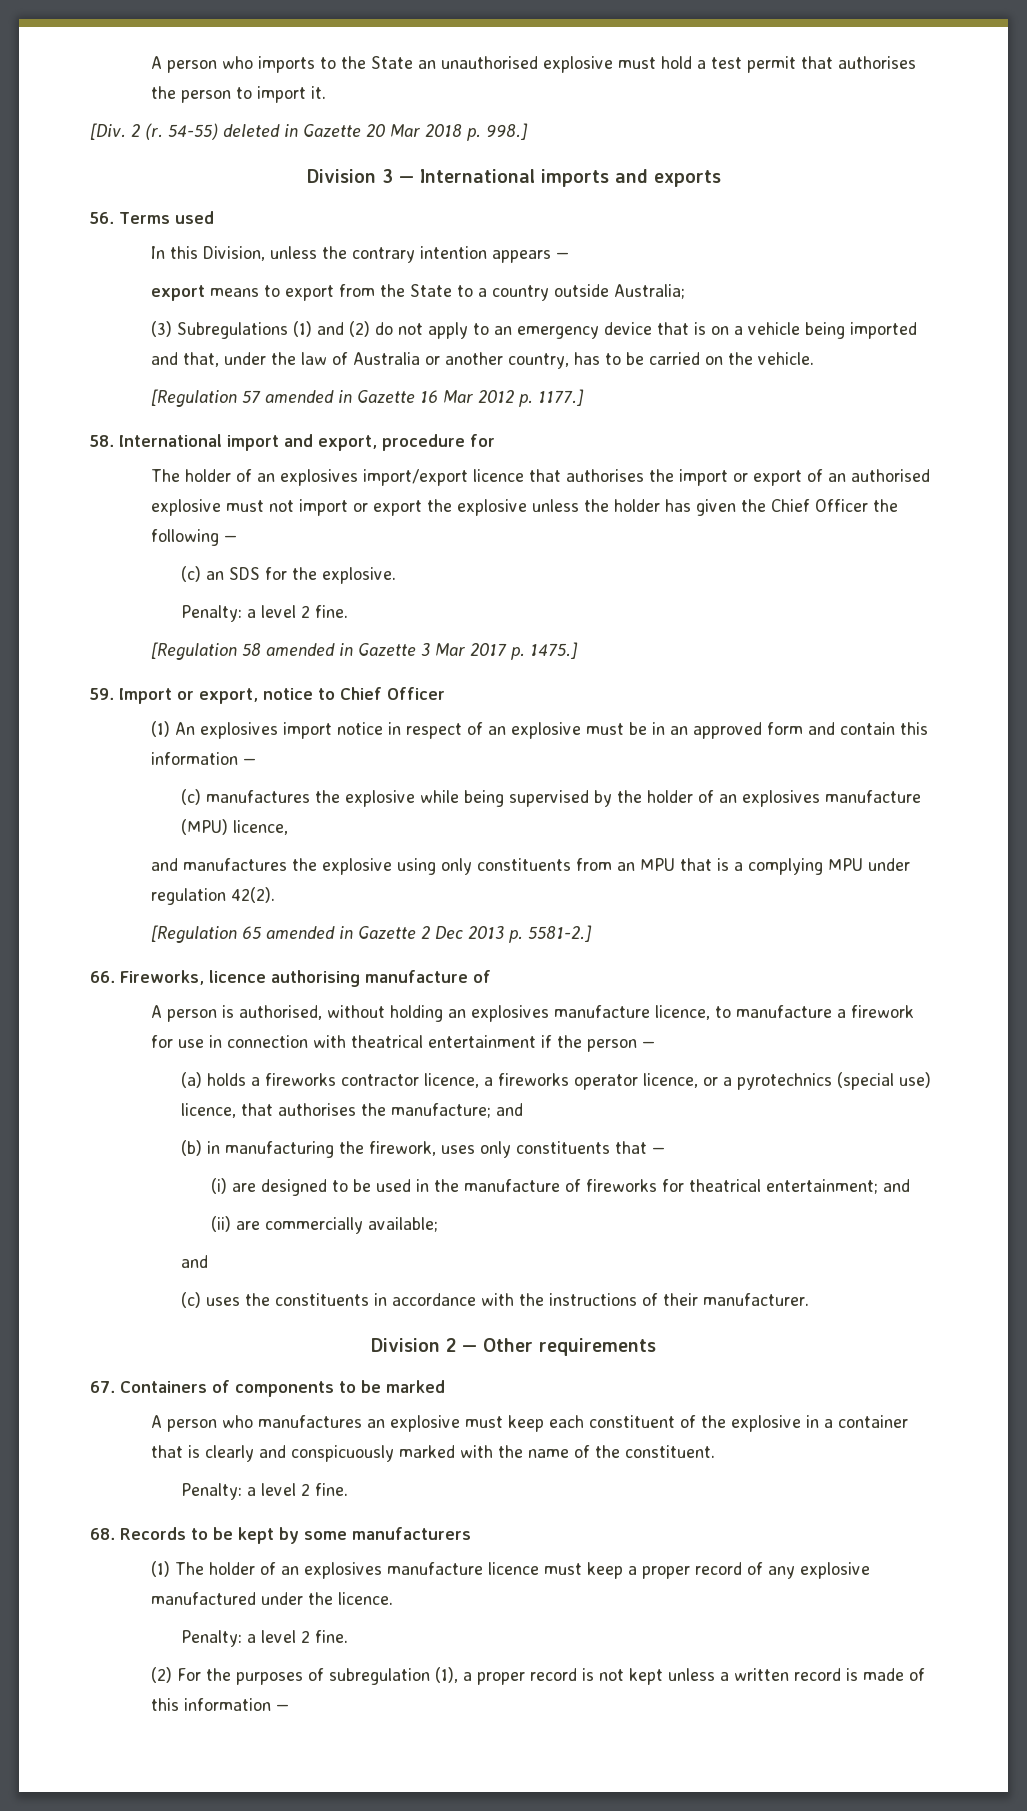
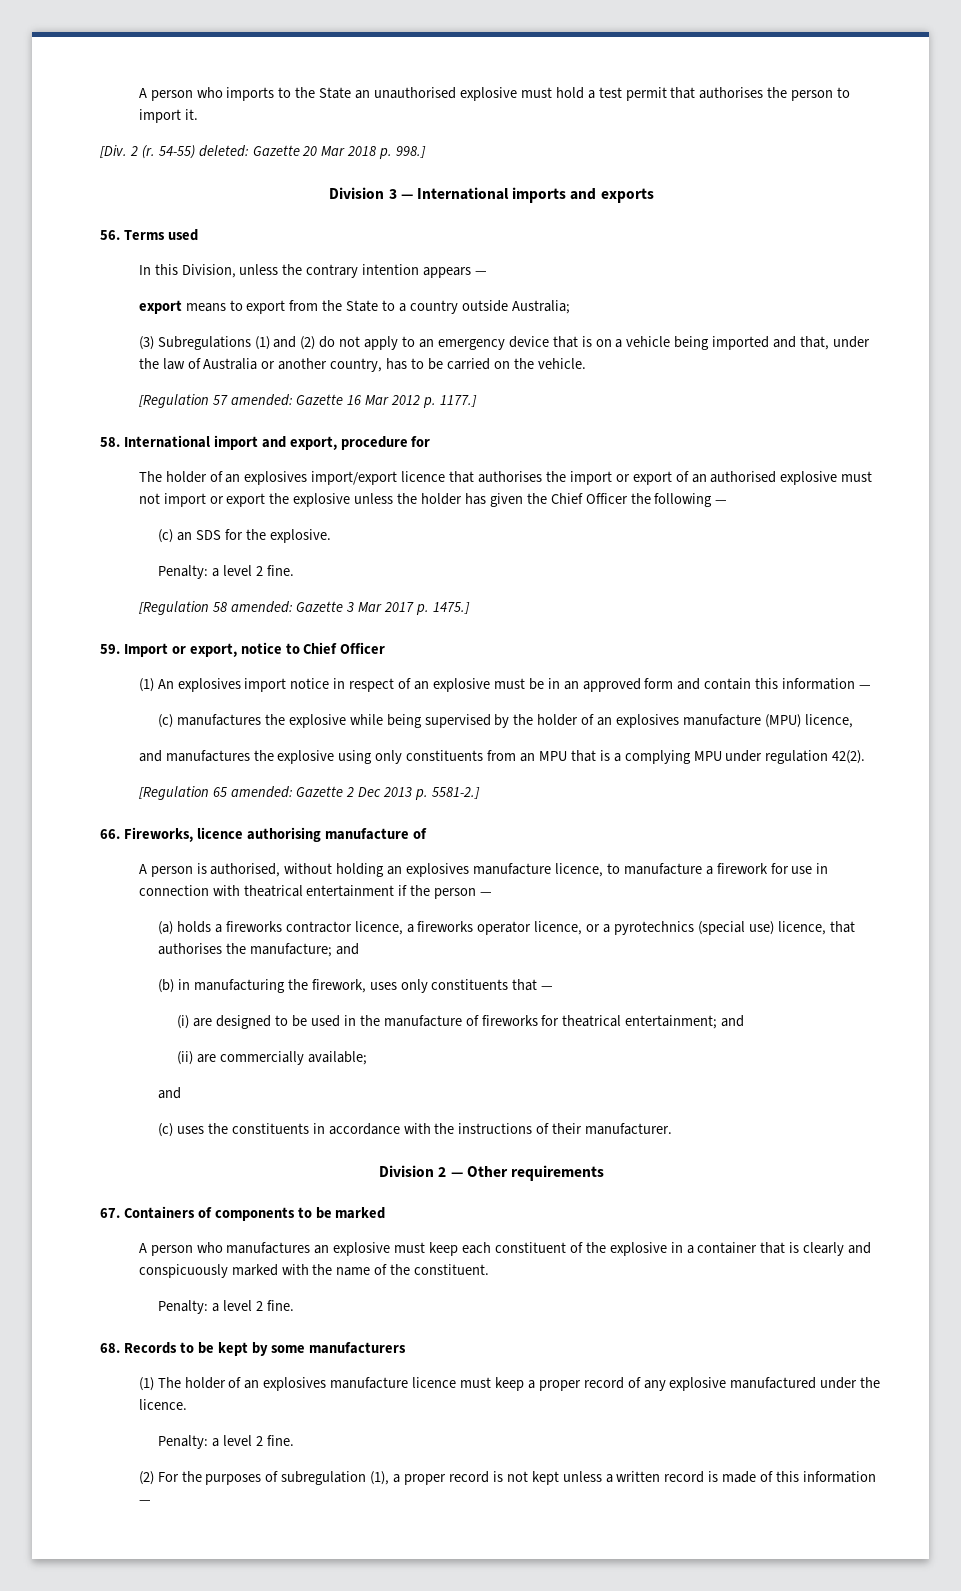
- 54-55) deleted in Gazette 20 Mar 2018 p. 998.]
+ 54-55) deleted: Gazette 20 Mar 2018 p. 998.]
- [Regulation 57 amended in Gazette 16 Mar 2012 p. 1177.]
+ [Regulation 57 amended: Gazette 16 Mar 2012 p. 1177.]
- [Regulation 58 amended in Gazette 3 Mar 2017 p. 1475.]
+ [Regulation 58 amended: Gazette 3 Mar 2017 p. 1475.]
- [Regulation 65 amended in Gazette 2 Dec 2013 p. 5581-2.]
+ [Regulation 65 amended: Gazette 2 Dec 2013 p. 5581-2.]

